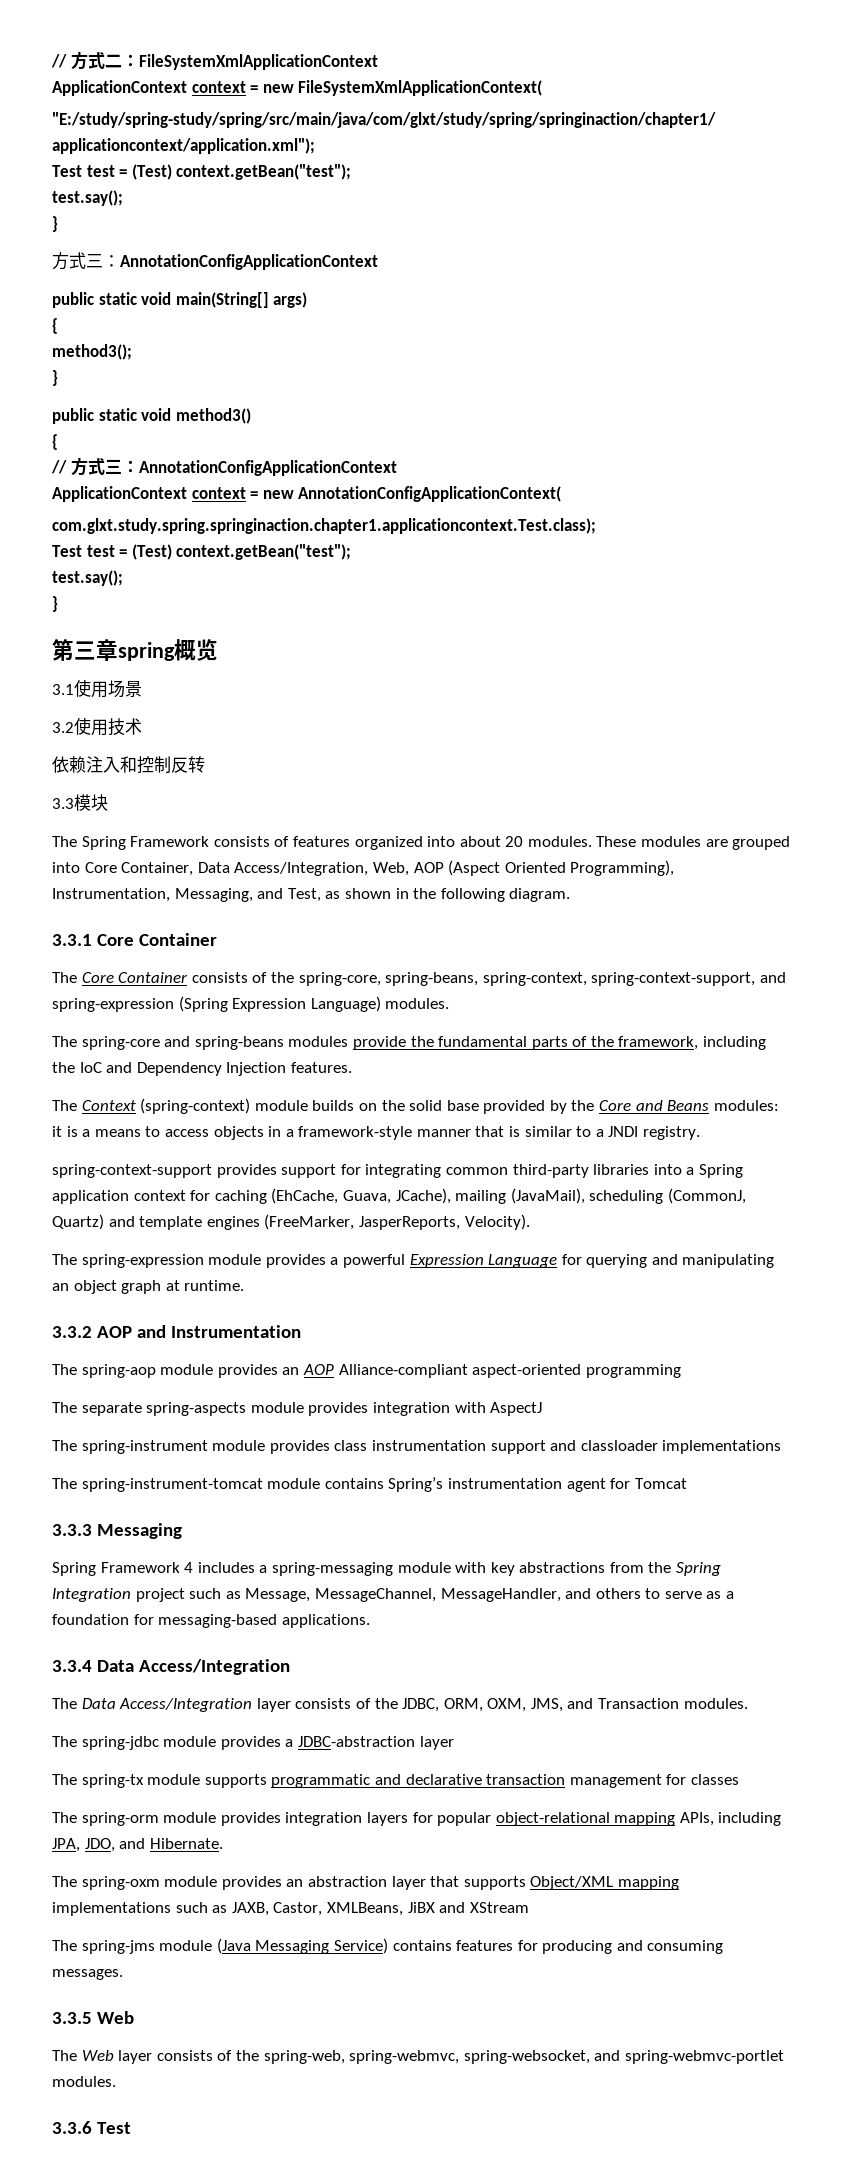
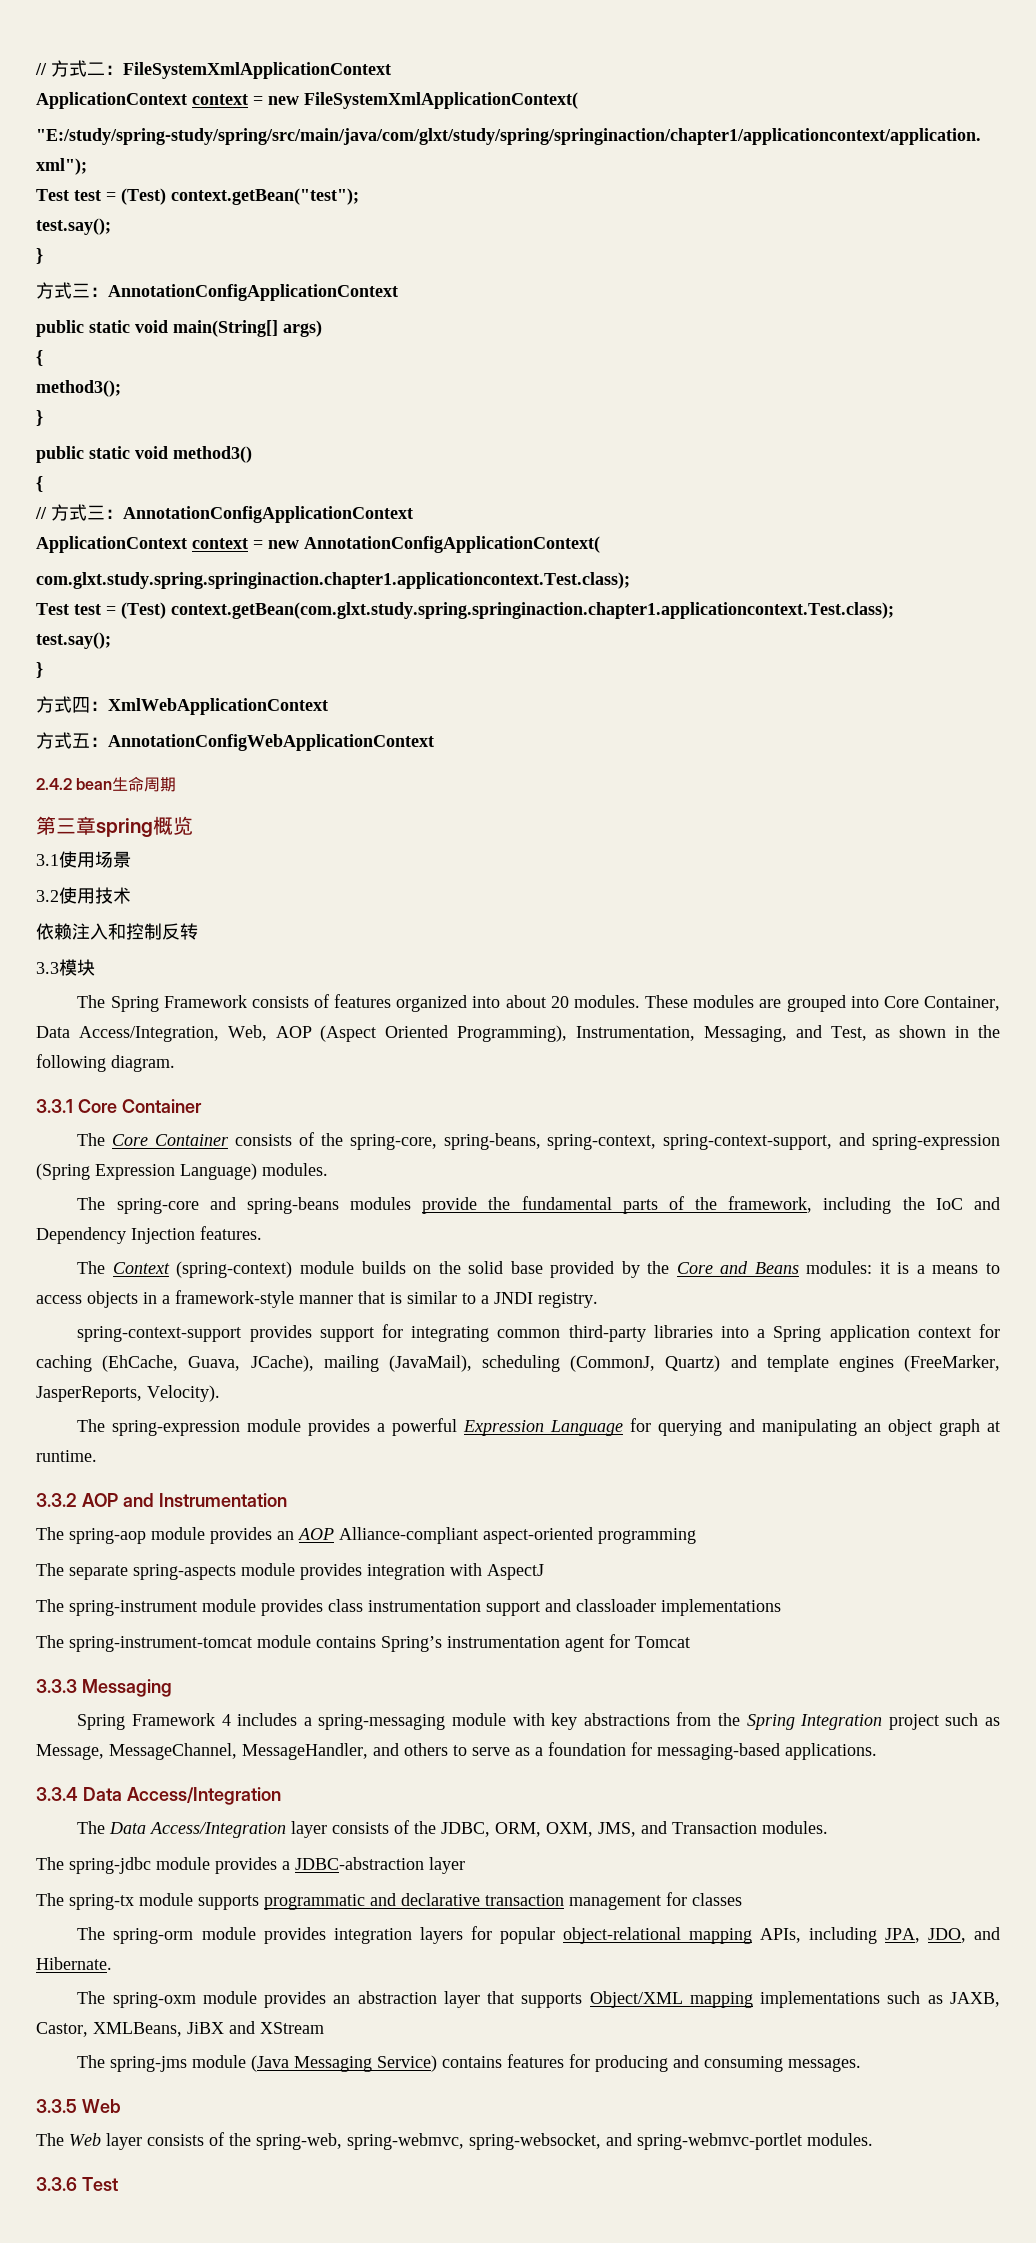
  com.glxt.study.spring.springinaction.chapter1.applicationcontext.Test.class);
- Test test = (Test) context.getBean("test");
+ Test test = (Test) context.getBean(com.glxt.study.spring.springinaction.chapter1.applicationcontext.Test.class);
  test.say();
  }
+ 方式四：XmlWebApplicationContext
+ 方式五：AnnotationConfigWebApplicationContext
+ 2.4.2 bean生命周期

